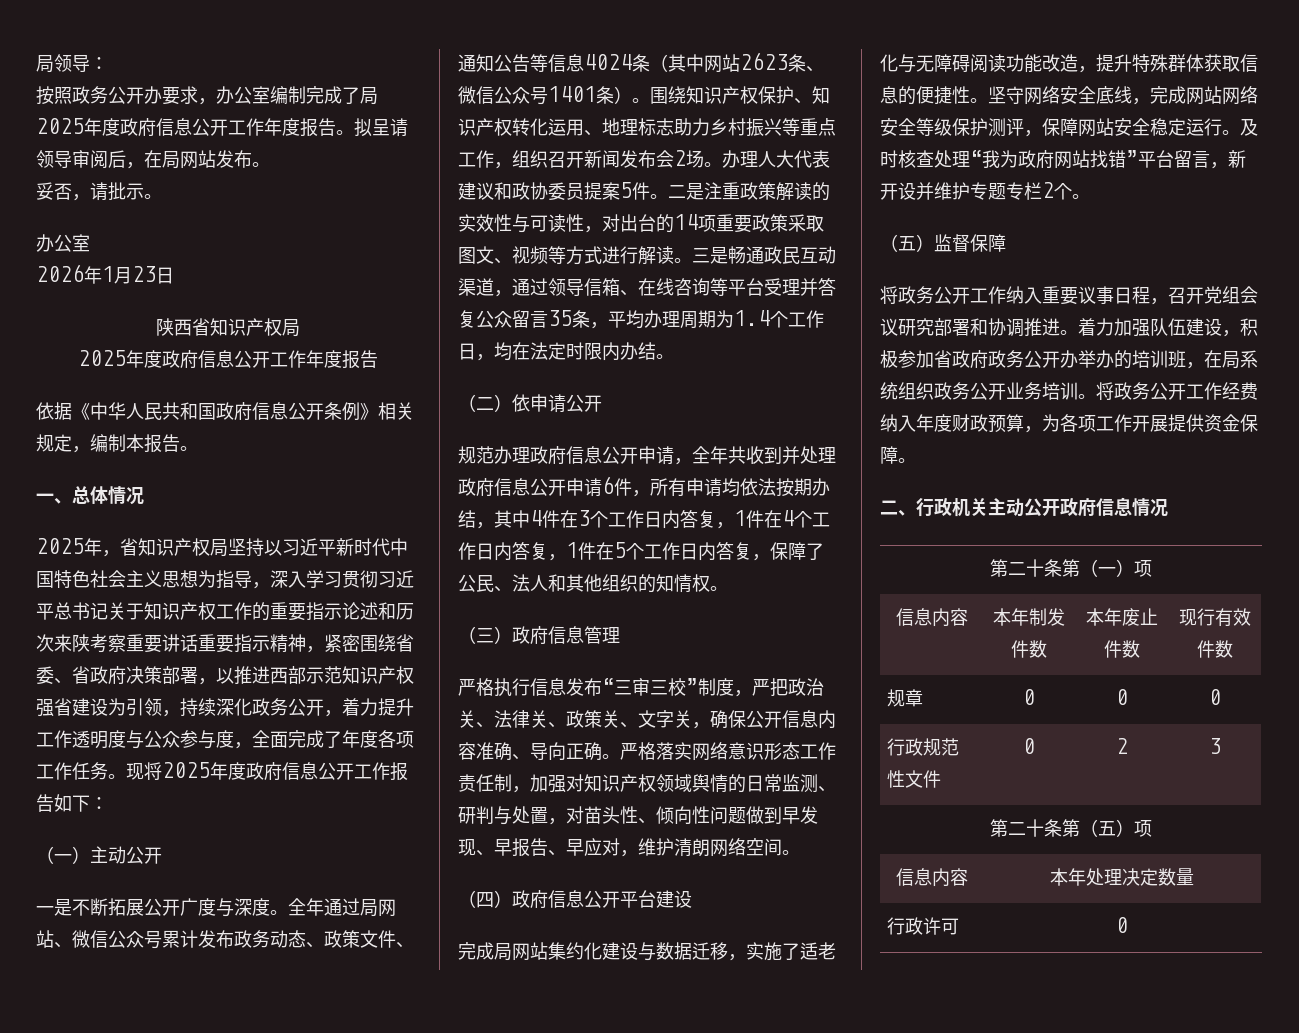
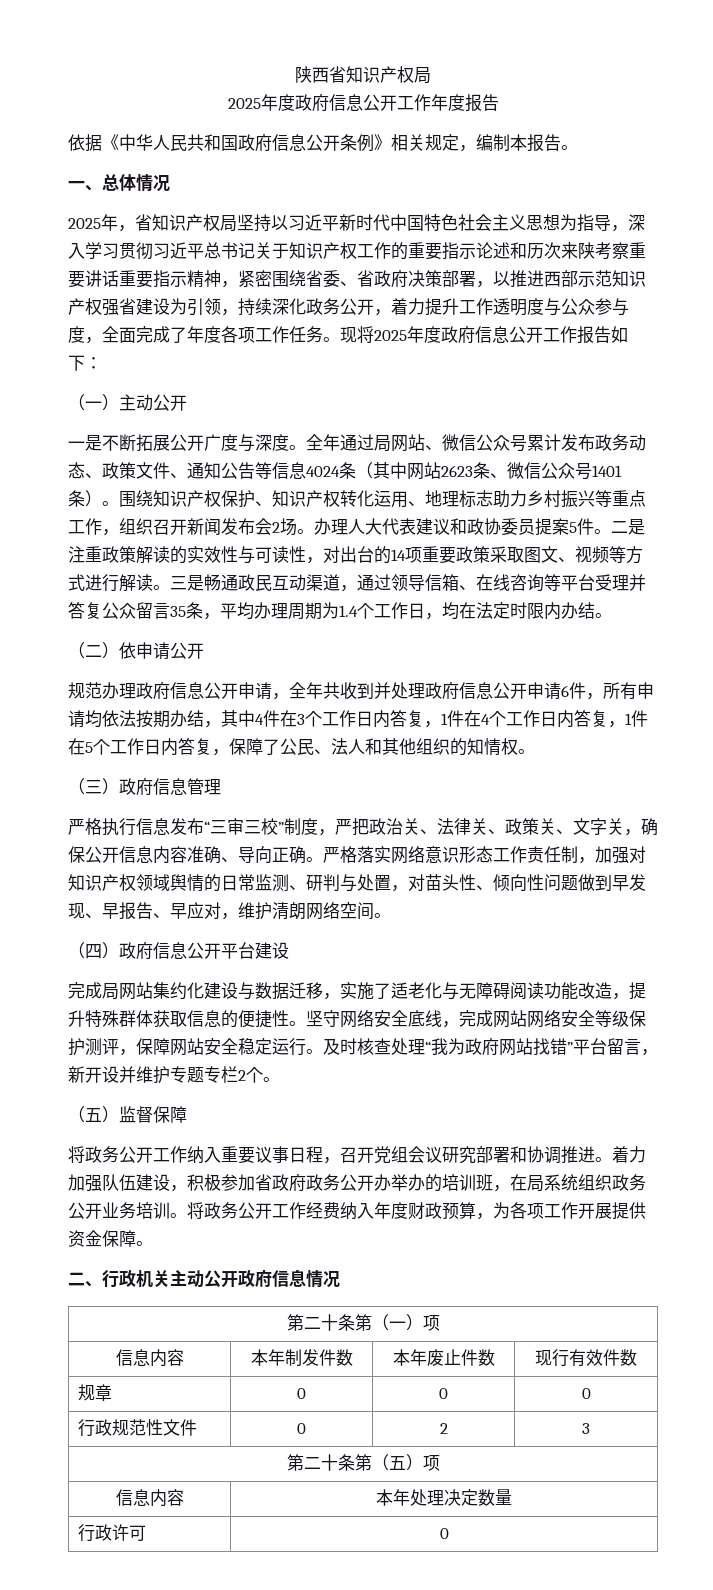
- 局领导：
- 按照政务公开办要求，办公室编制完成了局2025年度政府信息公开工作年度报告。拟呈请领导审阅后，在局网站发布。
- 妥否，请批示。
- 办公室
- 2026年1月23日

